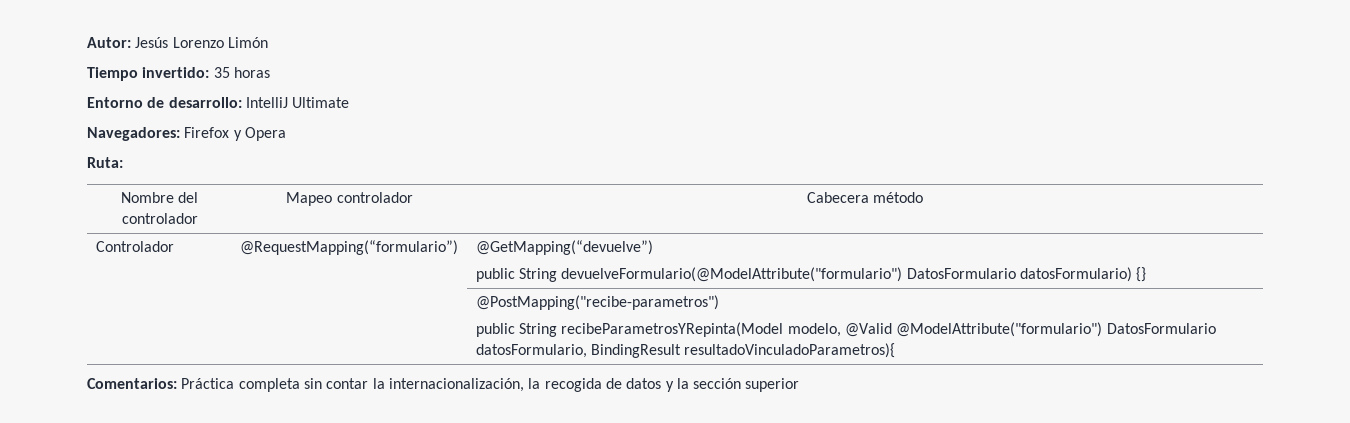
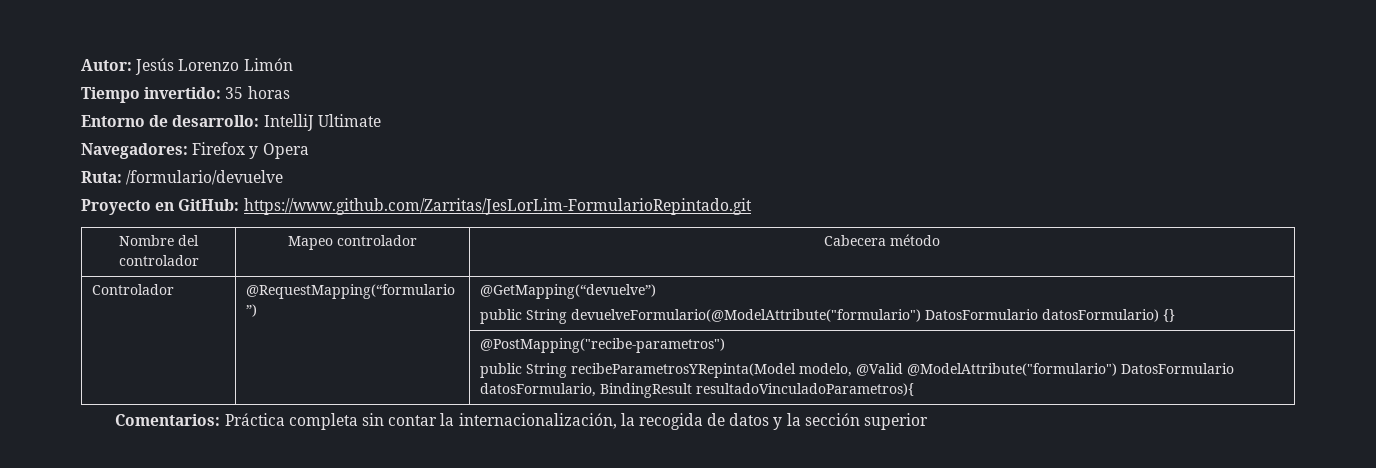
- Ruta:
+ Ruta: /formulario/devuelve
+ Proyecto en GitHub: https://www.github.com/Zarritas/JesLorLim-FormularioRepintado.git

